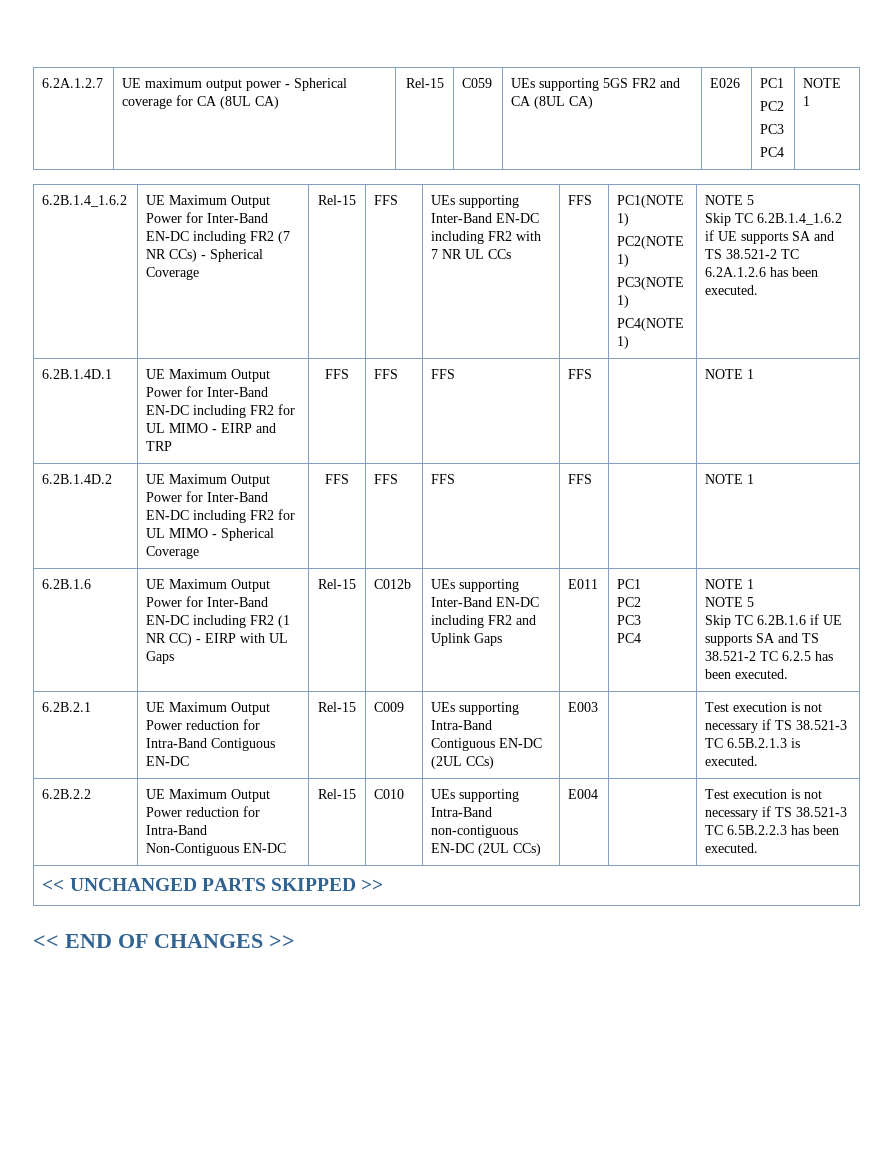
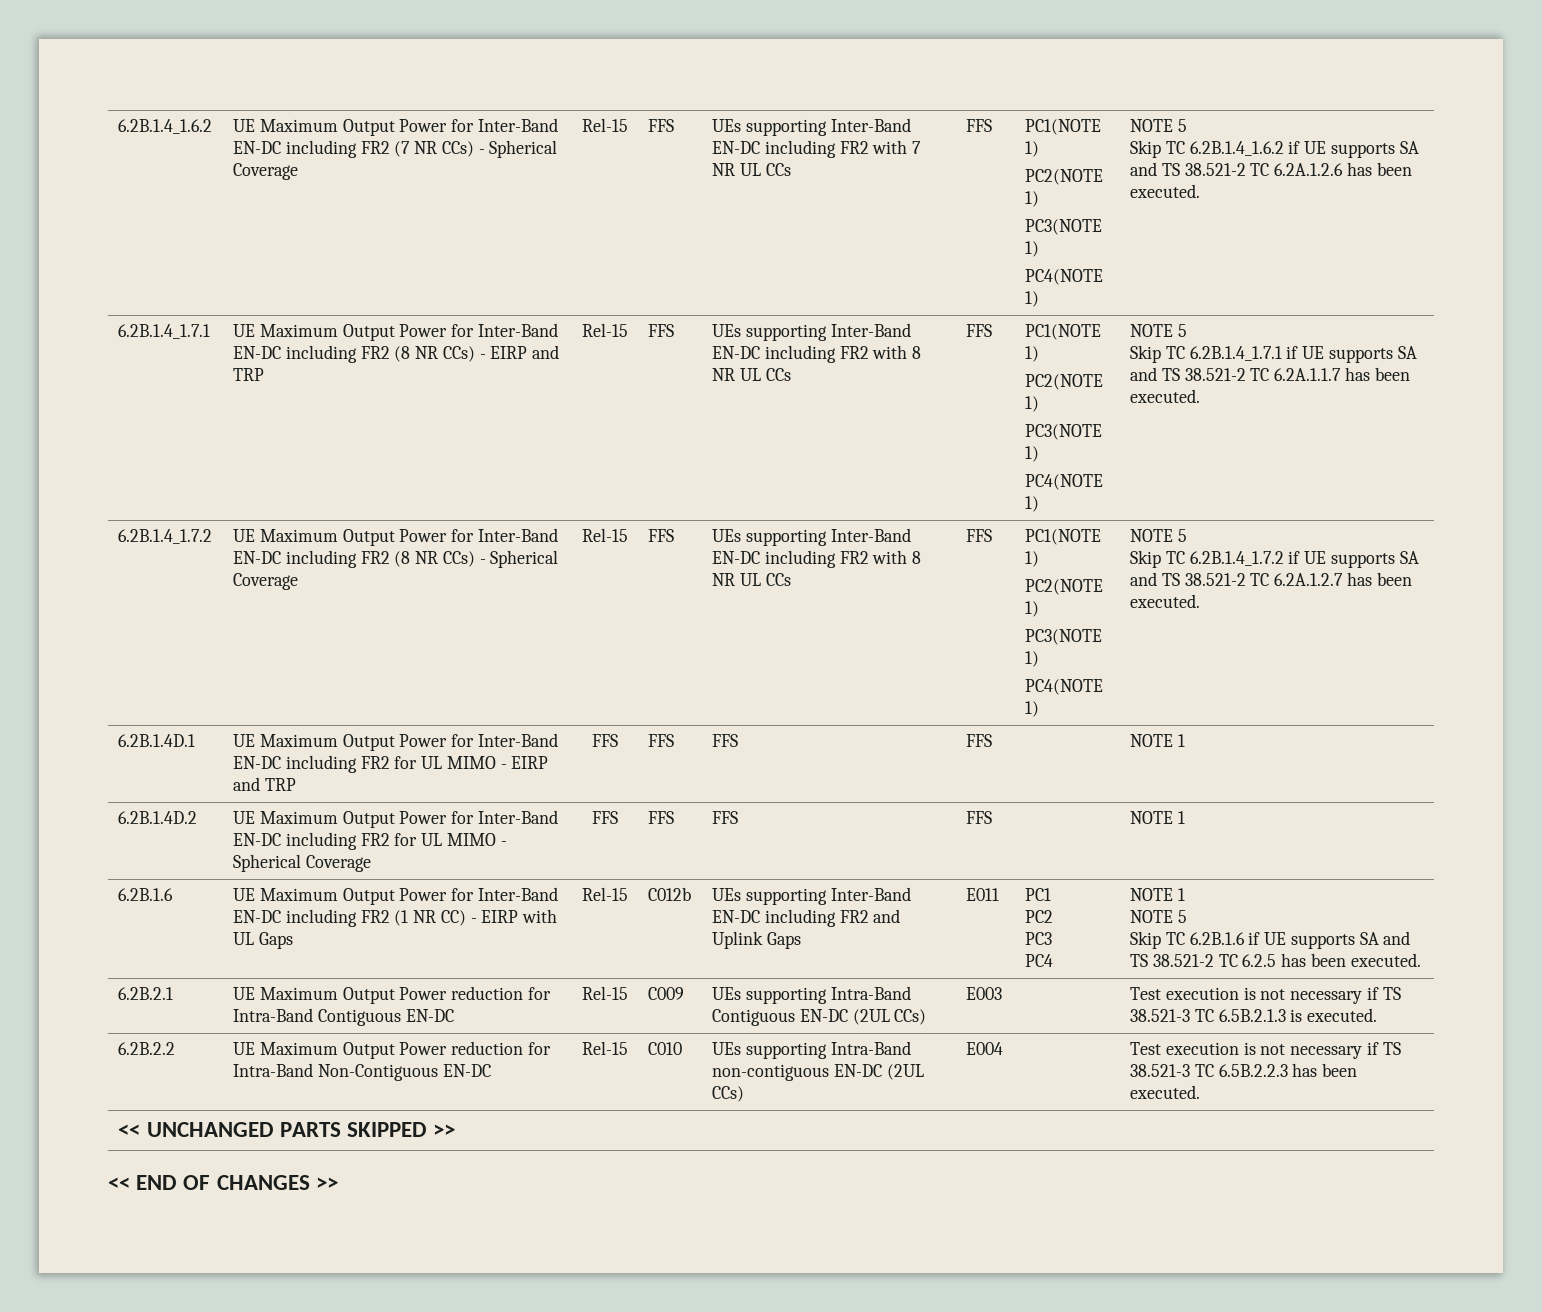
- 6.2A.1.2.7 | UE maximum output power - Spherical coverage for CA (8UL CA) | Rel-15 | C059 | UEs supporting 5GS FR2 and CA (8UL CA) | E026 | PC1
- PC2
- PC3
- PC4 | NOTE 1
+ 6.2B.1.4_1.7.1 | UE Maximum Output Power for Inter-Band EN-DC including FR2 (8 NR CCs) - EIRP and TRP | Rel-15 | FFS | UEs supporting Inter-Band EN-DC including FR2 with 8 NR UL CCs | FFS | PC1(NOTE 1)
+ PC2(NOTE 1)
+ PC3(NOTE 1)
+ PC4(NOTE 1) | NOTE 5
+ Skip TC 6.2B.1.4_1.7.1 if UE supports SA and TS 38.521-2 TC 6.2A.1.1.7 has been executed.
+ 6.2B.1.4_1.7.2 | UE Maximum Output Power for Inter-Band EN-DC including FR2 (8 NR CCs) - Spherical Coverage | Rel-15 | FFS | UEs supporting Inter-Band EN-DC including FR2 with 8 NR UL CCs | FFS | PC1(NOTE 1)
+ PC2(NOTE 1)
+ PC3(NOTE 1)
+ PC4(NOTE 1) | NOTE 5
+ Skip TC 6.2B.1.4_1.7.2 if UE supports SA and TS 38.521-2 TC 6.2A.1.2.7 has been executed.

